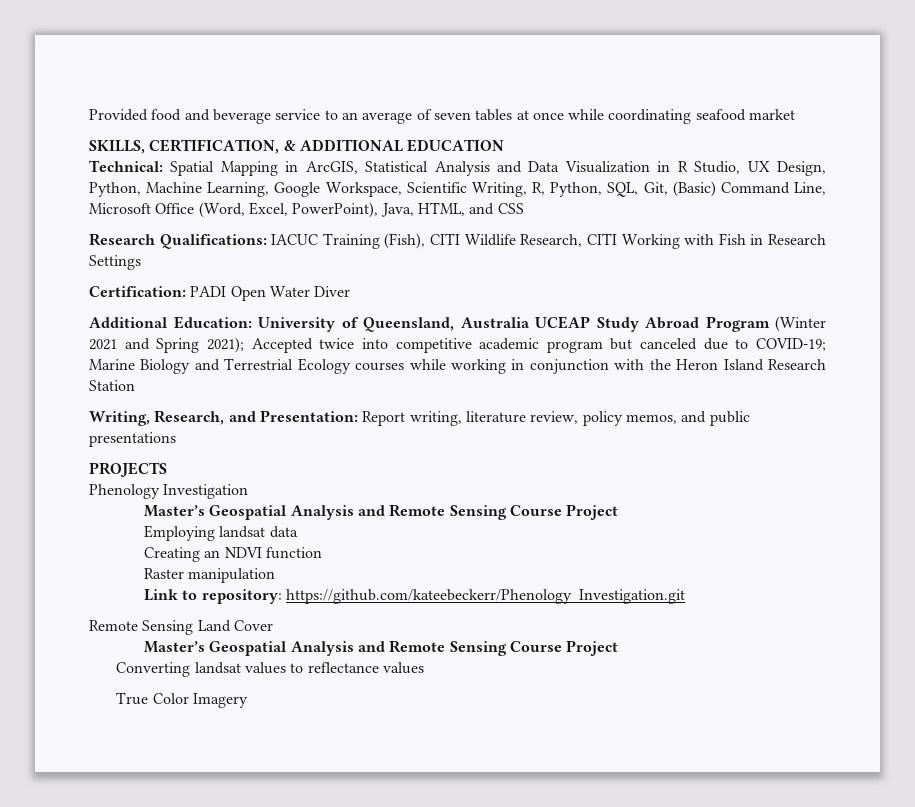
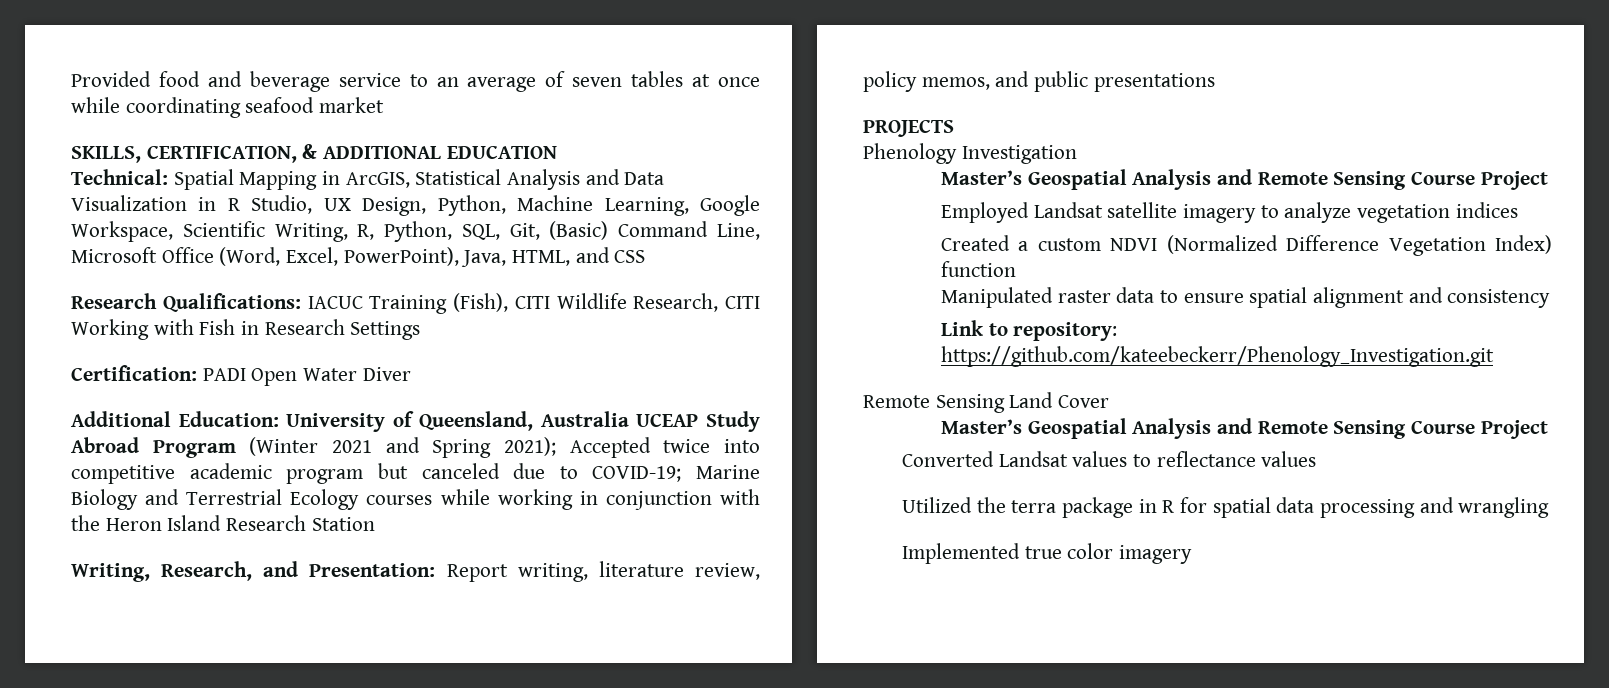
- Employing landsat data
- Creating an NDVI function
- Raster manipulation
+ Employed Landsat satellite imagery to analyze vegetation indices
+ Created a custom NDVI (Normalized Difference Vegetation Index) function
+ Manipulated raster data to ensure spatial alignment and consistency
- Converting landsat values to reflectance values
+ Converted Landsat values to reflectance values
- True Color Imagery
+ Utilized the terra package in R for spatial data processing and wrangling
+ Implemented true color imagery

